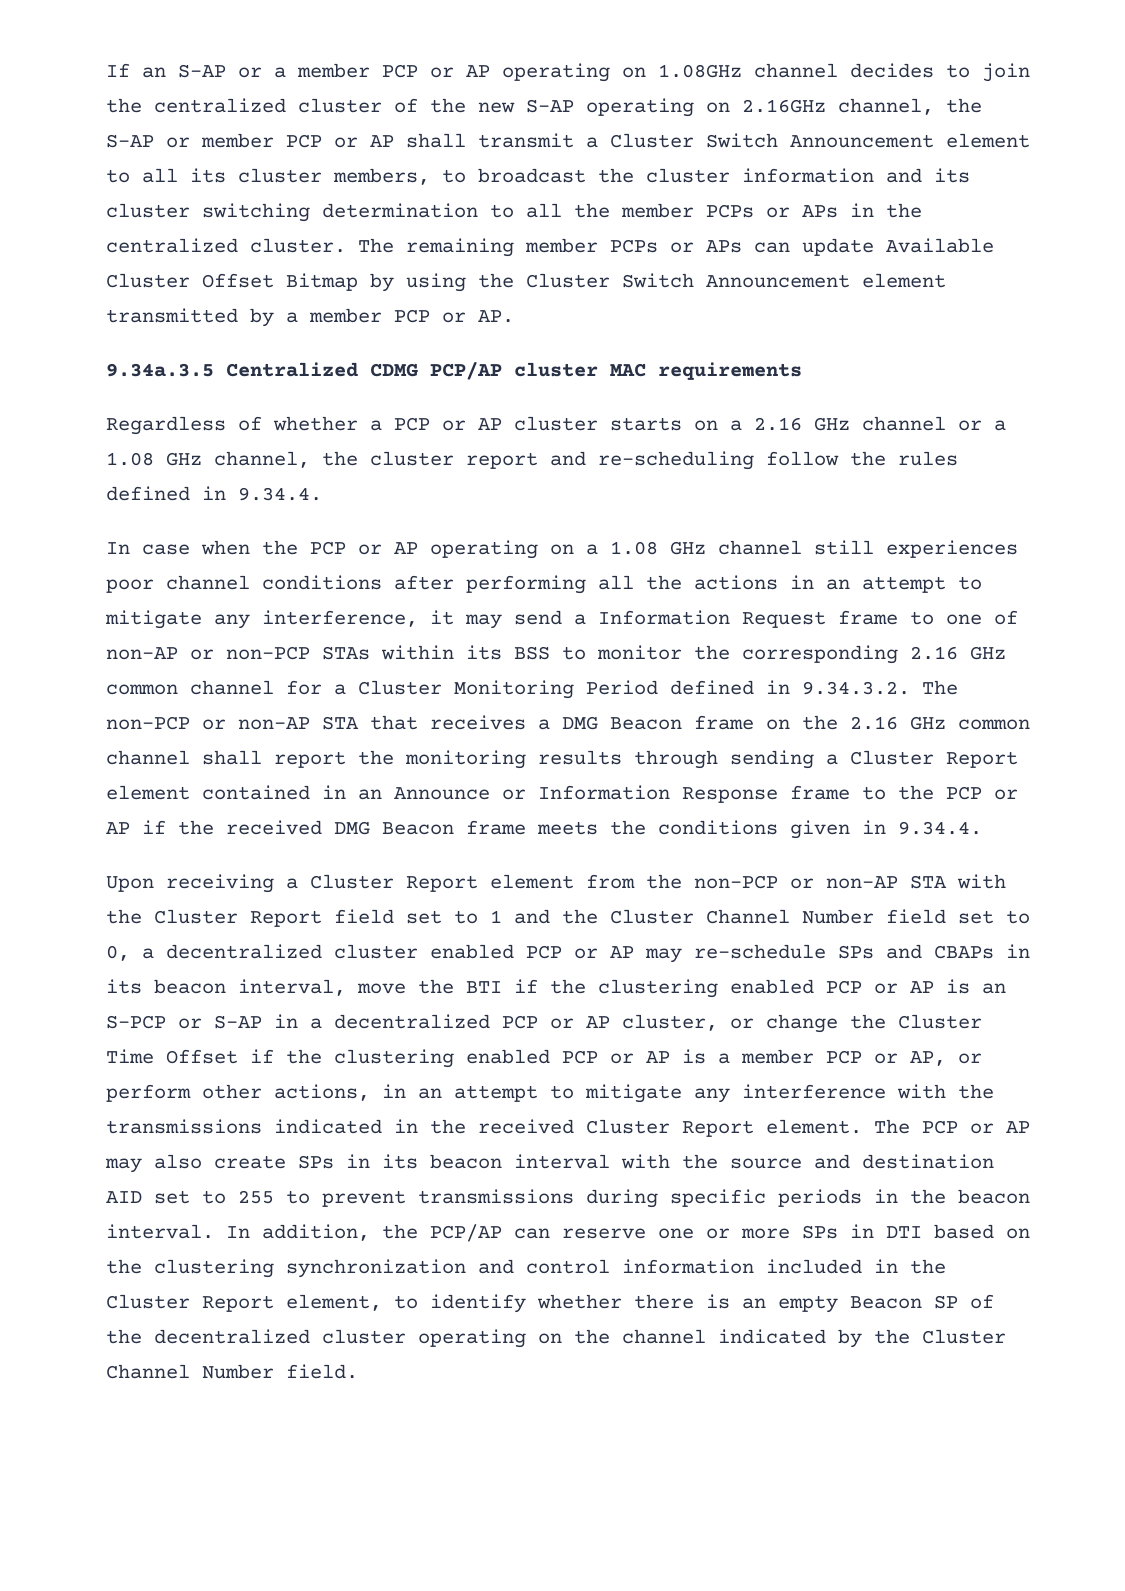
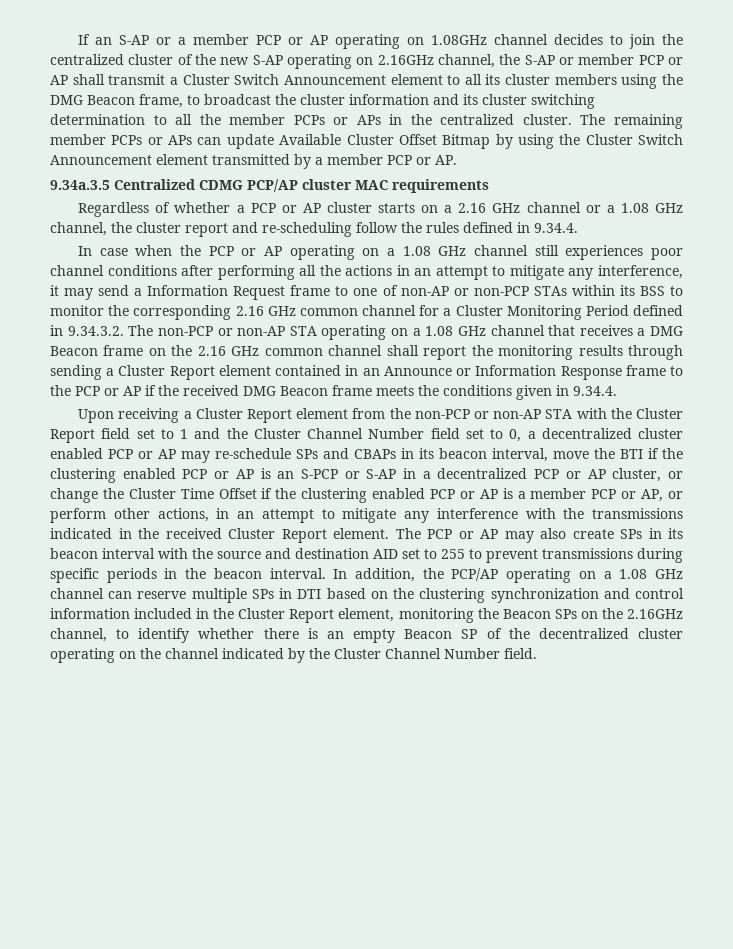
- If an S-AP or a member PCP or AP operating on 1.08GHz channel decides to join the centralized cluster of the new S-AP operating on 2.16GHz channel, the S-AP or member PCP or AP shall transmit a Cluster Switch Announcement element to all its cluster members, to broadcast the cluster information and its cluster switching determination to all the member PCPs or APs in the centralized cluster.
+ If an S-AP or a member PCP or AP operating on 1.08GHz channel decides to join the centralized cluster of the new S-AP operating on 2.16GHz channel, the S-AP or member PCP or AP shall transmit a Cluster Switch Announcement element to all its cluster members using the DMG Beacon frame, to broadcast the cluster information and its cluster switching determination to all the member PCPs or APs in the centralized cluster.
- In case when the PCP or AP operating on a 1.08 GHz channel still experiences poor channel conditions after performing all the actions in an attempt to mitigate any interference, it may send a Information Request frame to one of non-AP or non-PCP STAs within its BSS to monitor the corresponding 2.16 GHz common channel for a Cluster Monitoring Period defined in 9.34.3.2. The non-PCP or non-AP STA that receives a DMG Beacon frame on the 2.16 GHz common channel shall report the monitoring results through sending a Cluster Report element contained in an Announce or Information Response frame to the PCP or AP if the received DMG Beacon frame meets the conditions given in 9.34.4.
+ In case when the PCP or AP operating on a 1.08 GHz channel still experiences poor channel conditions after performing all the actions in an attempt to mitigate any interference, it may send a Information Request frame to one of non-AP or non-PCP STAs within its BSS to monitor the corresponding 2.16 GHz common channel for a Cluster Monitoring Period defined in 9.34.3.2. The non-PCP or non-AP STA operating on a 1.08 GHz channel that receives a DMG Beacon frame on the 2.16 GHz common channel shall report the monitoring results through sending a Cluster Report element contained in an Announce or Information Response frame to the PCP or AP if the received DMG Beacon frame meets the conditions given in 9.34.4.
- In addition, the PCP/AP can reserve one or more SPs in DTI based on the clustering synchronization and control information included in the Cluster Report element, to identify whether there is an empty Beacon SP of the decentralized cluster operating on the channel indicated by the Cluster Channel Number field.
+ In addition, the PCP/AP operating on a 1.08 GHz channel can reserve multiple SPs in DTI based on the clustering synchronization and control information included in the Cluster Report element, monitoring the Beacon SPs on the 2.16GHz channel, to identify whether there is an empty Beacon SP of the decentralized cluster operating on the channel indicated by the Cluster Channel Number field.

